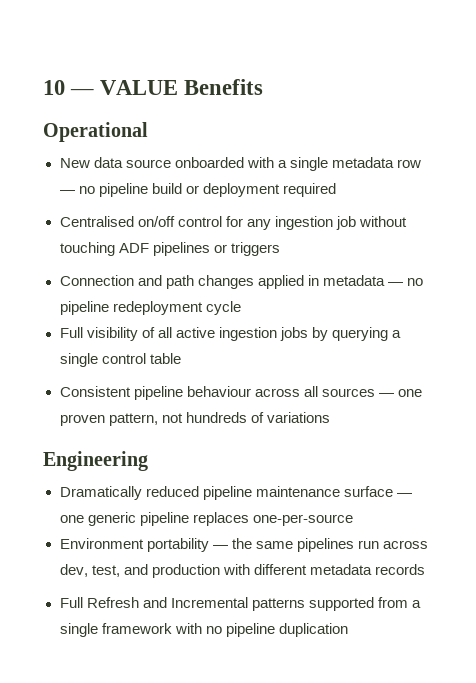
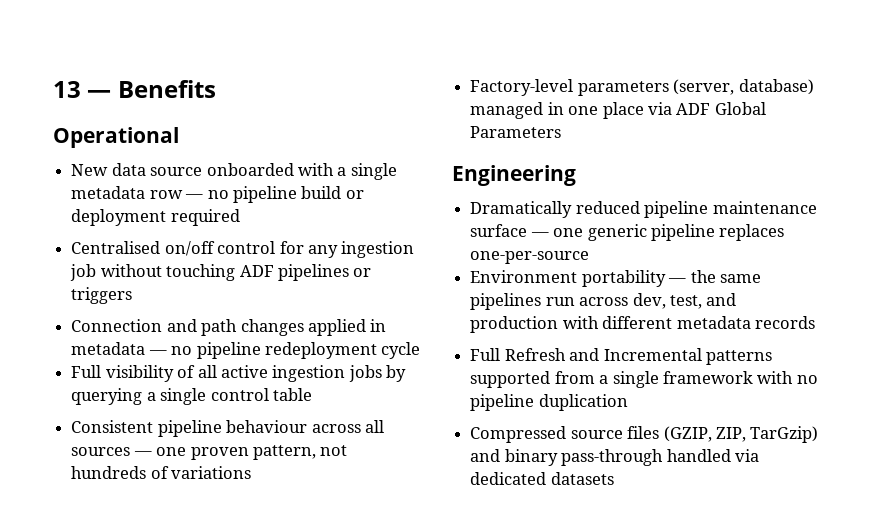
- 10 — VALUE Benefits
+ 13 — Benefits
+ Factory-level parameters (server, database) managed in one place via ADF Global Parameters
+ Compressed source files (GZIP, ZIP, TarGzip) and binary pass-through handled via dedicated datasets

